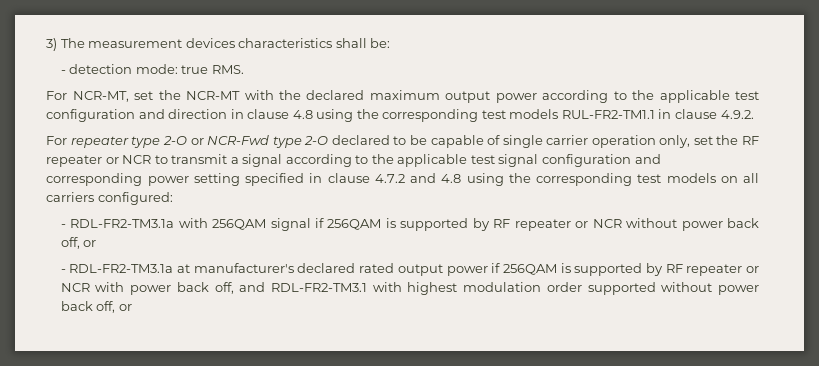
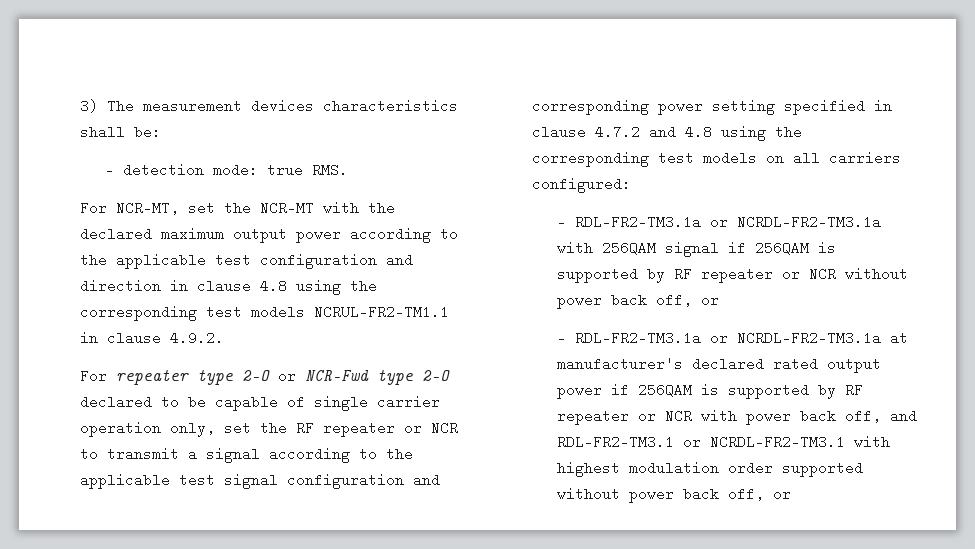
- For NCR-MT, set the NCR-MT with the declared maximum output power according to the applicable test configuration and direction in clause 4.8 using the corresponding test models RUL-FR2-TM1.1 in clause 4.9.2.
+ For NCR-MT, set the NCR-MT with the declared maximum output power according to the applicable test configuration and direction in clause 4.8 using the corresponding test models NCRUL-FR2-TM1.1 in clause 4.9.2.
- - RDL-FR2-TM3.1a with 256QAM signal if 256QAM is supported by RF repeater or NCR without power back off, or
+ - RDL-FR2-TM3.1a or NCRDL-FR2-TM3.1a with 256QAM signal if 256QAM is supported by RF repeater or NCR without power back off, or
- - RDL-FR2-TM3.1a at manufacturer's declared rated output power if 256QAM is supported by RF repeater or NCR with power back off, and RDL-FR2-TM3.1 with highest modulation order supported without power back off, or
+ - RDL-FR2-TM3.1a or NCRDL-FR2-TM3.1a at manufacturer's declared rated output power if 256QAM is supported by RF repeater or NCR with power back off, and RDL-FR2-TM3.1 or NCRDL-FR2-TM3.1 with highest modulation order supported without power back off, or

